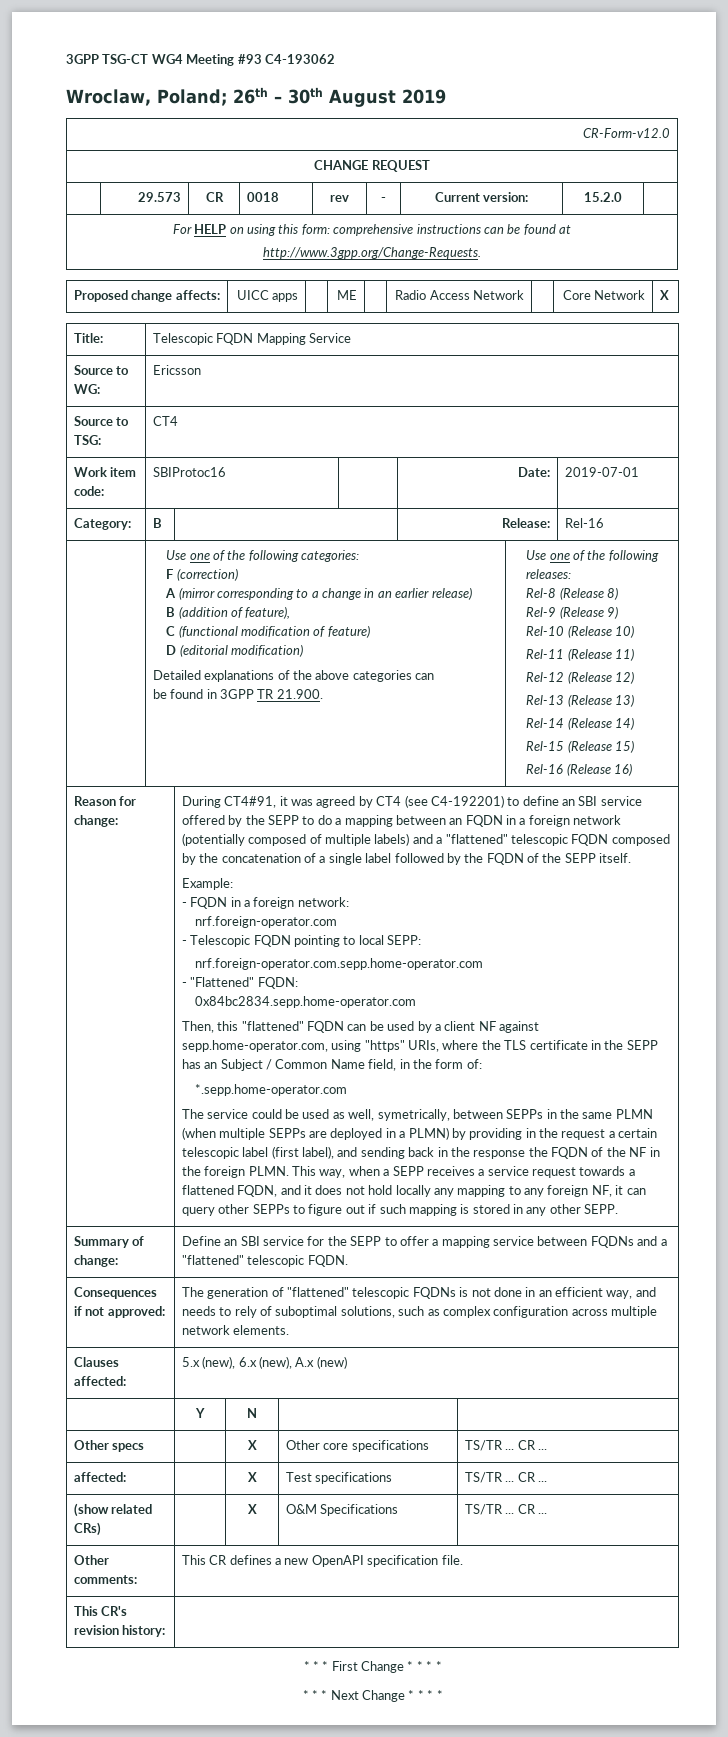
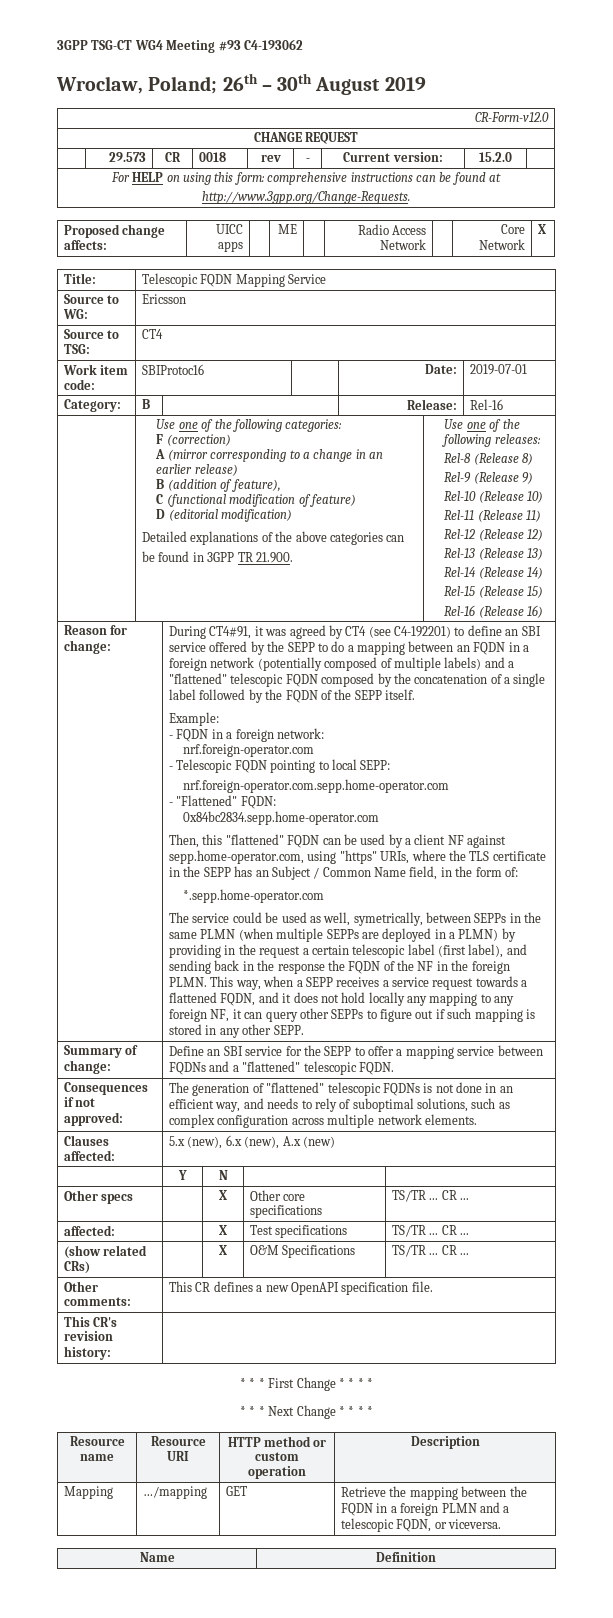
+ Resource name | Resource URI | HTTP method or custom operation | Description
+ Mapping | …/mapping | GET | Retrieve the mapping between the FQDN in a foreign PLMN and a telescopic FQDN, or viceversa.
+ Name | Definition

